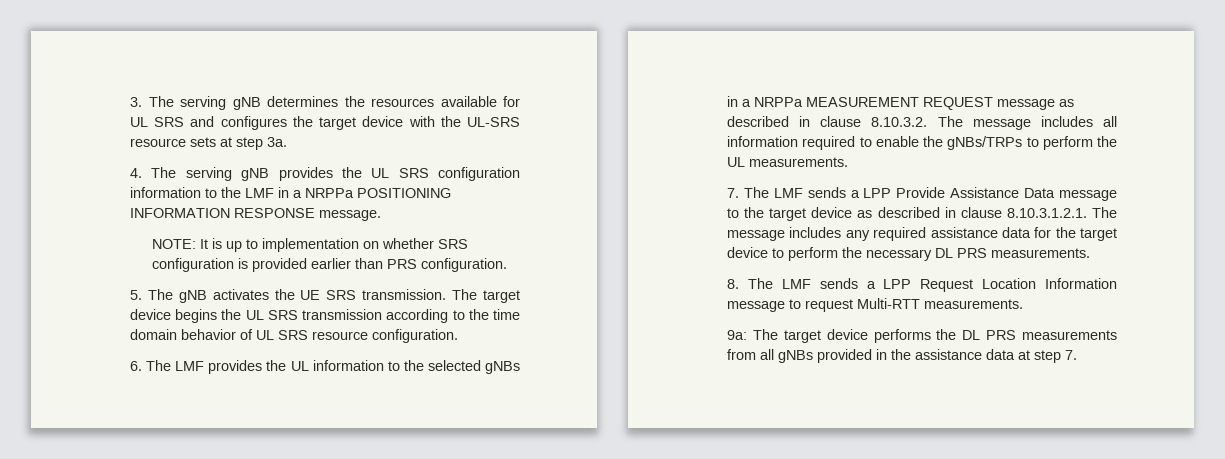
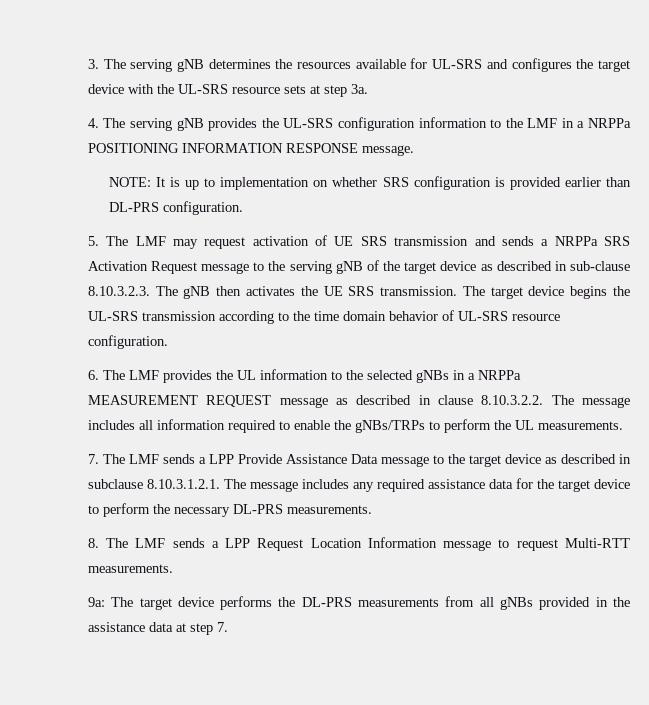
- 3. The serving gNB determines the resources available for UL SRS and configures the target device with the UL-SRS resource sets at step 3a.
+ 3. The serving gNB determines the resources available for UL-SRS and configures the target device with the UL-SRS resource sets at step 3a.
- 4. The serving gNB provides the UL SRS configuration information to the LMF in a NRPPa POSITIONING INFORMATION RESPONSE message.
+ 4. The serving gNB provides the UL-SRS configuration information to the LMF in a NRPPa POSITIONING INFORMATION RESPONSE message.
- NOTE: It is up to implementation on whether SRS configuration is provided earlier than PRS configuration.
+ NOTE: It is up to implementation on whether SRS configuration is provided earlier than DL-PRS configuration.
- 5. The gNB activates the UE SRS transmission.
+ 5. The LMF may request activation of UE SRS transmission and sends a NRPPa SRS Activation Request message to the serving gNB of the target device as described in sub-clause 8.10.3.2.3. The gNB then activates the UE SRS transmission.
- The target device begins the UL SRS transmission according to the time domain behavior of UL SRS resource configuration.
+ The target device begins the UL-SRS transmission according to the time domain behavior of UL-SRS resource configuration.
- 6. The LMF provides the UL information to the selected gNBs in a NRPPa MEASUREMENT REQUEST message as described in clause 8.10.3.2. The message includes all information required to enable the gNBs/TRPs to perform the UL measurements.
+ 6. The LMF provides the UL information to the selected gNBs in a NRPPa MEASUREMENT REQUEST message as described in clause 8.10.3.2.2. The message includes all information required to enable the gNBs/TRPs to perform the UL measurements.
- 7. The LMF sends a LPP Provide Assistance Data message to the target device as described in clause 8.10.3.1.2.1. The message includes any required assistance data for the target device to perform the necessary DL PRS measurements.
+ 7. The LMF sends a LPP Provide Assistance Data message to the target device as described in subclause 8.10.3.1.2.1. The message includes any required assistance data for the target device to perform the necessary DL-PRS measurements.
- 9a: The target device performs the DL PRS measurements from all gNBs provided in the assistance data at step 7.
+ 9a: The target device performs the DL-PRS measurements from all gNBs provided in the assistance data at step 7.

